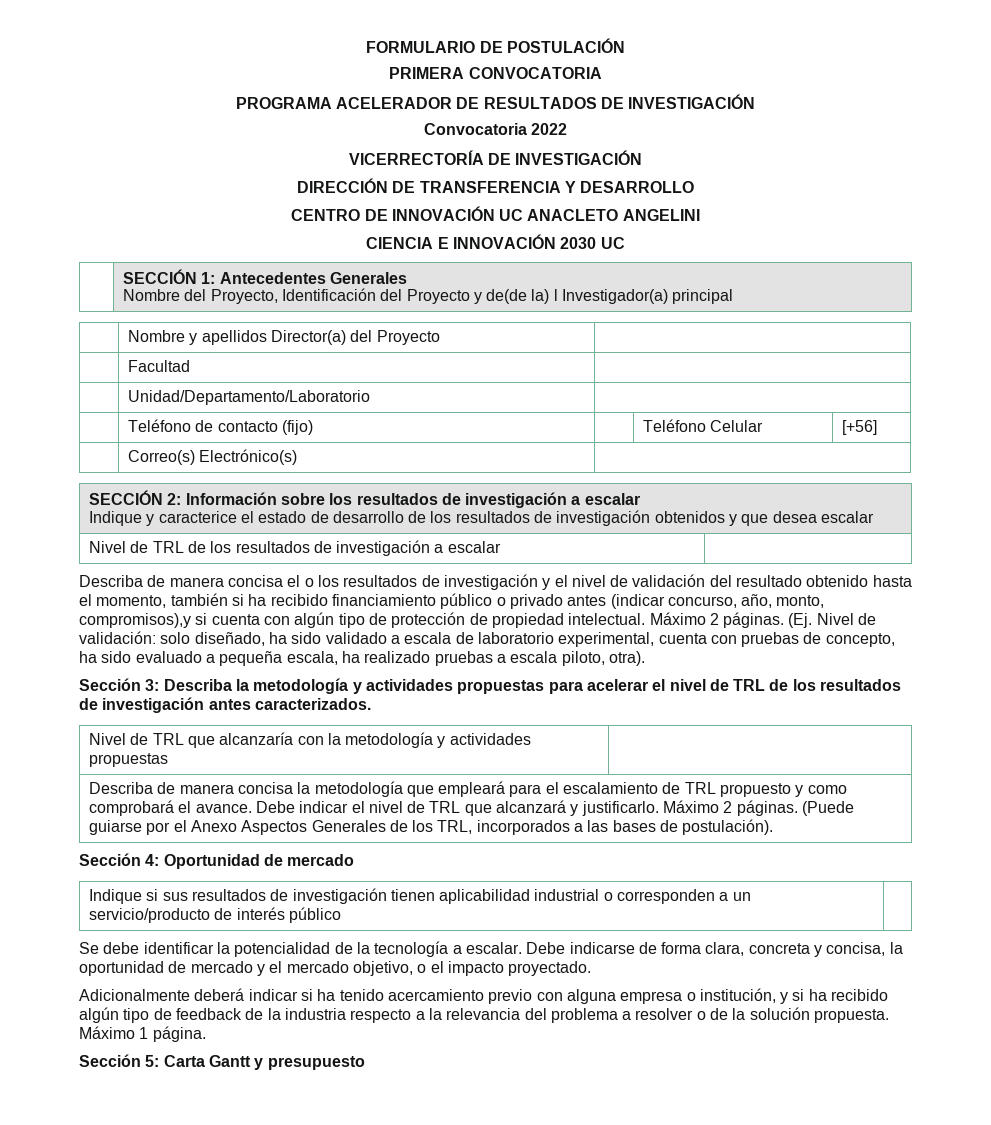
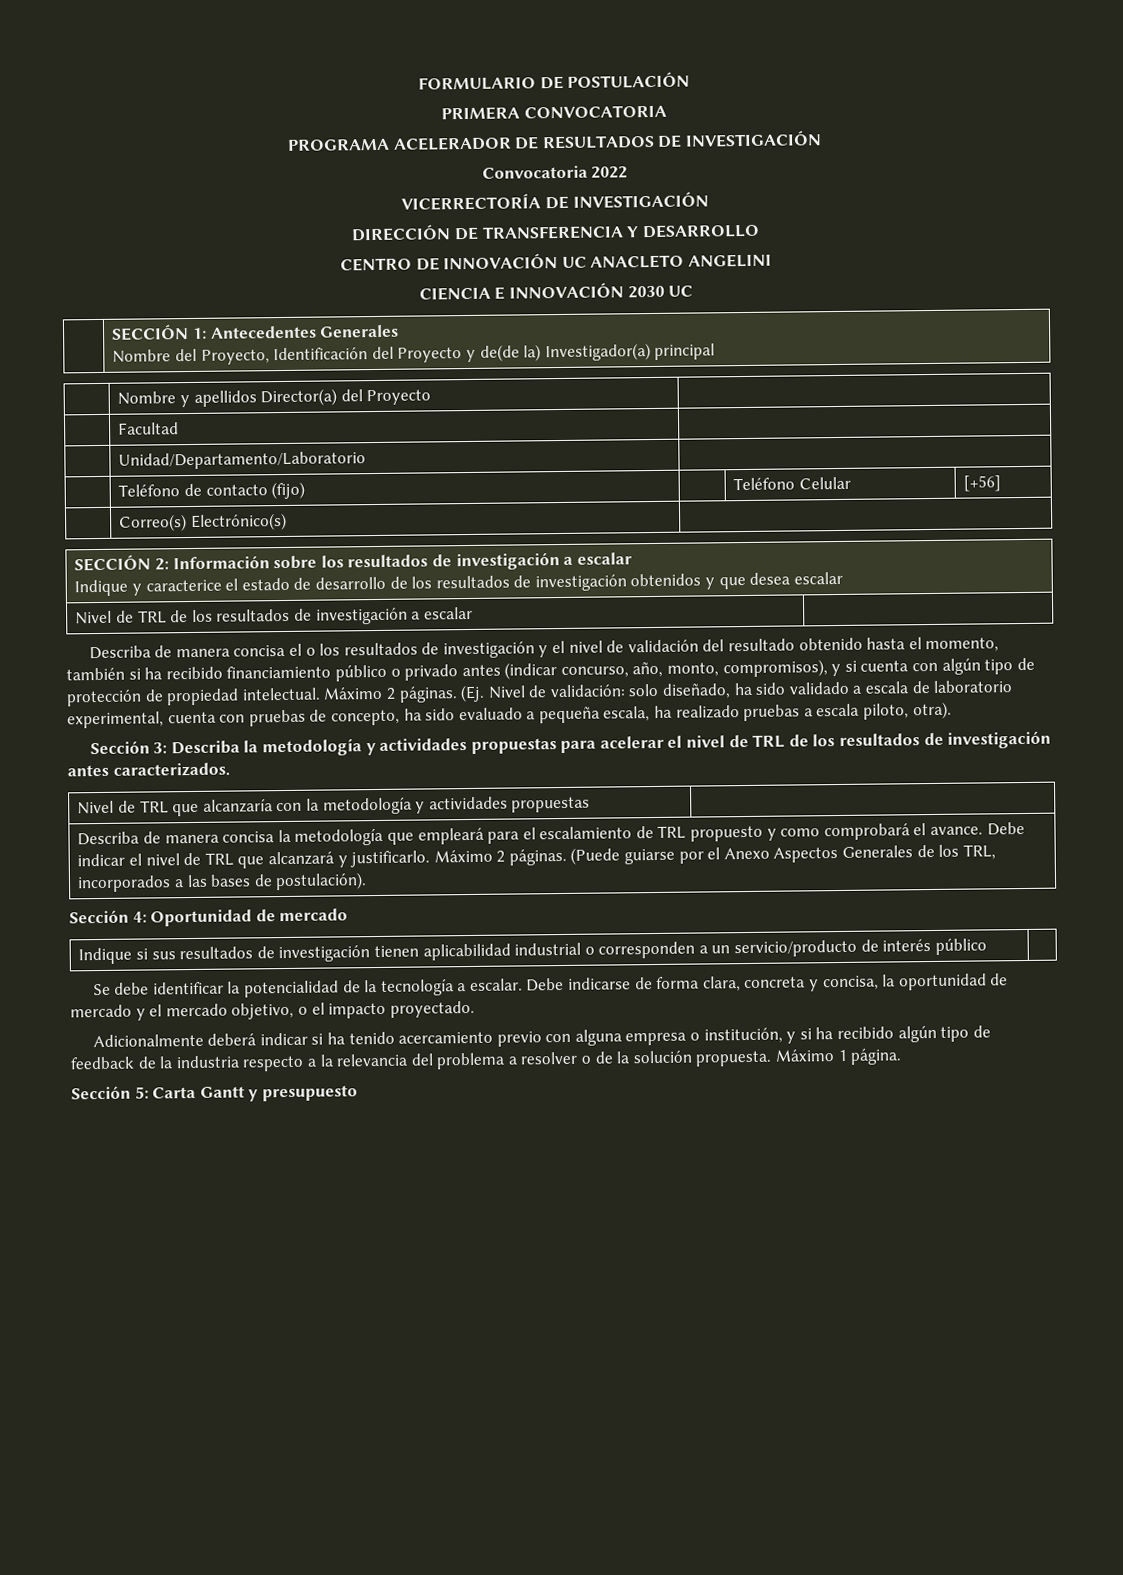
  | SECCIÓN 1: Antecedentes Generales
- Nombre del Proyecto, Identificación del Proyecto y de(de la) l Investigador(a) principal
+ Nombre del Proyecto, Identificación del Proyecto y de(de la) Investigador(a) principal
- Describa de manera concisa el o los resultados de investigación y el nivel de validación del resultado obtenido hasta el momento, también si ha recibido financiamiento público o privado antes (indicar concurso, año, monto, compromisos),y si cuenta con algún tipo de protección de propiedad intelectual.
+ Describa de manera concisa el o los resultados de investigación y el nivel de validación del resultado obtenido hasta el momento, también si ha recibido financiamiento público o privado antes (indicar concurso, año, monto, compromisos), y si cuenta con algún tipo de protección de propiedad intelectual.

